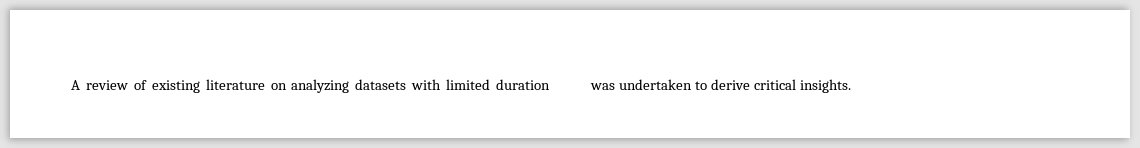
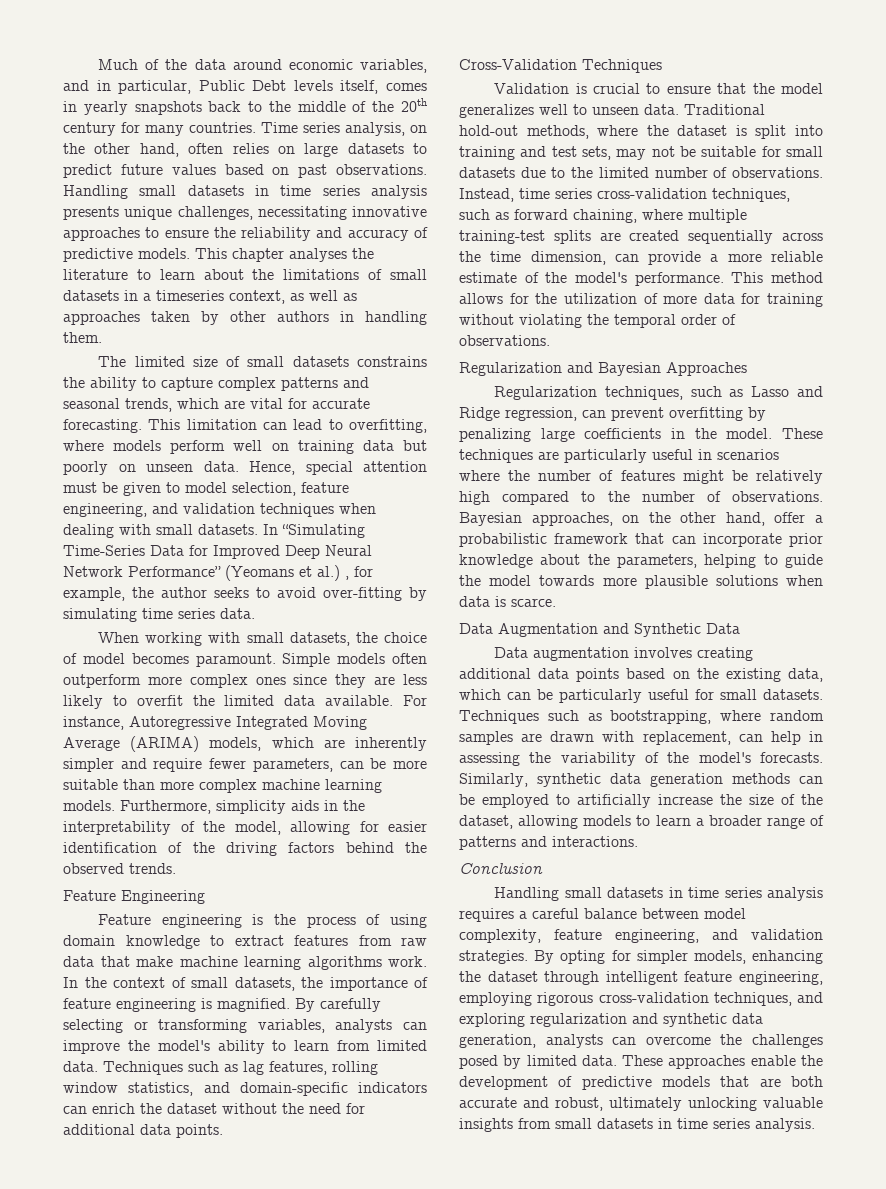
- A review of existing literature on analyzing datasets with limited duration was undertaken to derive critical insights.
+ Much of the data around economic variables, and in particular, Public Debt levels itself, comes in yearly snapshots back to the middle of the 20th century for many countries. Time series analysis, on the other hand, often relies on large datasets to predict future values based on past observations. Handling small datasets in time series analysis presents unique challenges, necessitating innovative approaches to ensure the reliability and accuracy of predictive models. This chapter analyses the literature to learn about the limitations of small datasets in a timeseries context, as well as approaches taken by other authors in handling them.
+ The limited size of small datasets constrains the ability to capture complex patterns and seasonal trends, which are vital for accurate forecasting. This limitation can lead to overfitting, where models perform well on training data but poorly on unseen data. Hence, special attention must be given to model selection, feature engineering, and validation techniques when dealing with small datasets. In “Simulating Time-Series Data for Improved Deep Neural Network Performance” (Yeomans et al.) , for example, the author seeks to avoid over-fitting by simulating time series data.
+ When working with small datasets, the choice of model becomes paramount. Simple models often outperform more complex ones since they are less likely to overfit the limited data available. For instance, Autoregressive Integrated Moving Average (ARIMA) models, which are inherently simpler and require fewer parameters, can be more suitable than more complex machine learning models. Furthermore, simplicity aids in the interpretability of the model, allowing for easier identification of the driving factors behind the observed trends.
+ Feature Engineering
+ Feature engineering is the process of using domain knowledge to extract features from raw data that make machine learning algorithms work. In the context of small datasets, the importance of feature engineering is magnified. By carefully selecting or transforming variables, analysts can improve the model's ability to learn from limited data. Techniques such as lag features, rolling window statistics, and domain-specific indicators can enrich the dataset without the need for additional data points.
+ Cross-Validation Techniques
+ Validation is crucial to ensure that the model generalizes well to unseen data. Traditional hold-out methods, where the dataset is split into training and test sets, may not be suitable for small datasets due to the limited number of observations. Instead, time series cross-validation techniques, such as forward chaining, where multiple training-test splits are created sequentially across the time dimension, can provide a more reliable estimate of the model's performance. This method allows for the utilization of more data for training without violating the temporal order of observations.
+ Regularization and Bayesian Approaches
+ Regularization techniques, such as Lasso and Ridge regression, can prevent overfitting by penalizing large coefficients in the model. These techniques are particularly useful in scenarios where the number of features might be relatively high compared to the number of observations. Bayesian approaches, on the other hand, offer a probabilistic framework that can incorporate prior knowledge about the parameters, helping to guide the model towards more plausible solutions when data is scarce.
+ Data Augmentation and Synthetic Data
+ Data augmentation involves creating additional data points based on the existing data, which can be particularly useful for small datasets. Techniques such as bootstrapping, where random samples are drawn with replacement, can help in assessing the variability of the model's forecasts. Similarly, synthetic data generation methods can be employed to artificially increase the size of the dataset, allowing models to learn a broader range of patterns and interactions.
+ Conclusion
+ Handling small datasets in time series analysis requires a careful balance between model complexity, feature engineering, and validation strategies. By opting for simpler models, enhancing the dataset through intelligent feature engineering, employing rigorous cross-validation techniques, and exploring regularization and synthetic data generation, analysts can overcome the challenges posed by limited data. These approaches enable the development of predictive models that are both accurate and robust, ultimately unlocking valuable insights from small datasets in time series analysis.

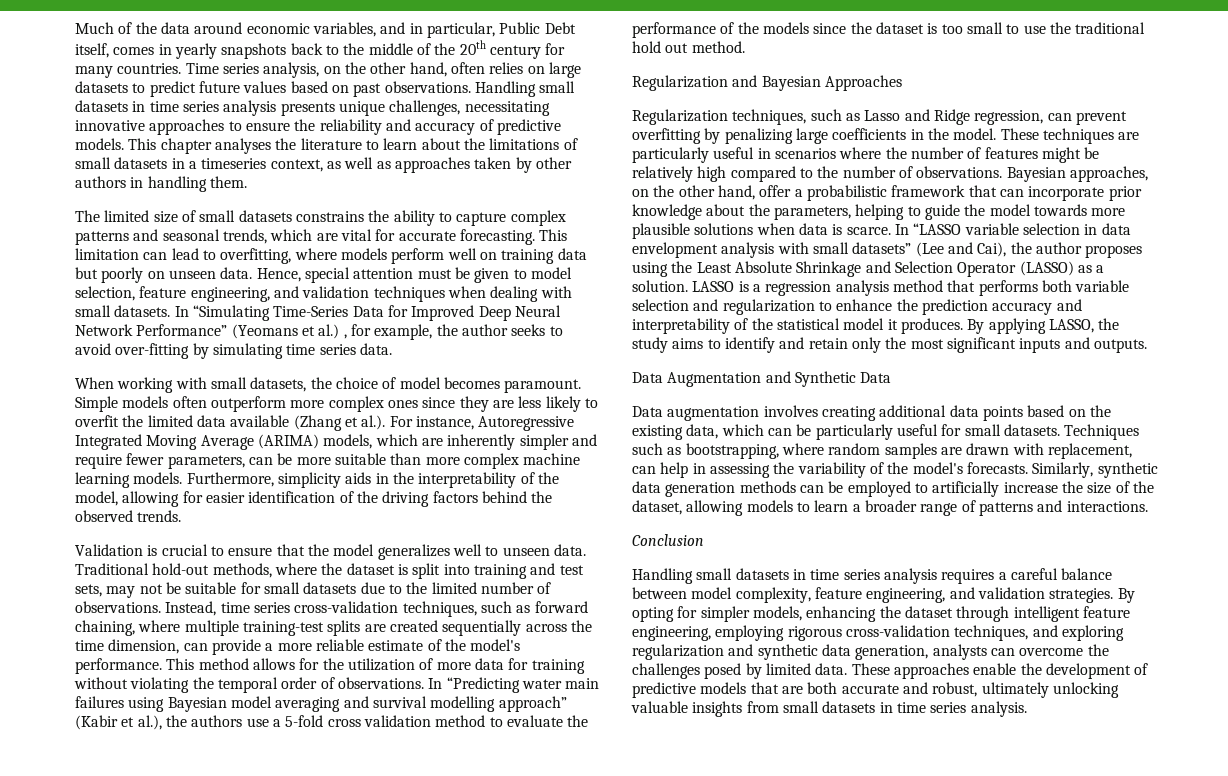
- Much of the data around economic variables, and in particular, Public Debt levels itself, comes in yearly snapshots back to the middle of the 20th century for many countries.
+ Much of the data around economic variables, and in particular, Public Debt itself, comes in yearly snapshots back to the middle of the 20th century for many countries.
- Simple models often outperform more complex ones since they are less likely to overfit the limited data available. For instance, Autoregressive Integrated Moving Average (ARIMA) models, which are inherently simpler and require fewer parameters, can be more suitable than more complex machine learning models.
+ Simple models often outperform more complex ones since they are less likely to overfit the limited data available (Zhang et al.). For instance, Autoregressive Integrated Moving Average (ARIMA) models, which are inherently simpler and require fewer parameters, can be more suitable than more complex machine learning models.
- Feature Engineering
- Feature engineering is the process of using domain knowledge to extract features from raw data that make machine learning algorithms work. In the context of small datasets, the importance of feature engineering is magnified. By carefully selecting or transforming variables, analysts can improve the model's ability to learn from limited data. Techniques such as lag features, rolling window statistics, and domain-specific indicators can enrich the dataset without the need for additional data points.
- Cross-Validation Techniques
+ In “Predicting water main failures using Bayesian model averaging and survival modelling approach” (Kabir et al.), the authors use a 5-fold cross validation method to evaluate the performance of the models since the dataset is too small to use the traditional hold out method.
+ In “LASSO variable selection in data envelopment analysis with small datasets” (Lee and Cai), the author proposes using the Least Absolute Shrinkage and Selection Operator (LASSO) as a solution. LASSO is a regression analysis method that performs both variable selection and regularization to enhance the prediction accuracy and interpretability of the statistical model it produces. By applying LASSO, the study aims to identify and retain only the most significant inputs and outputs.

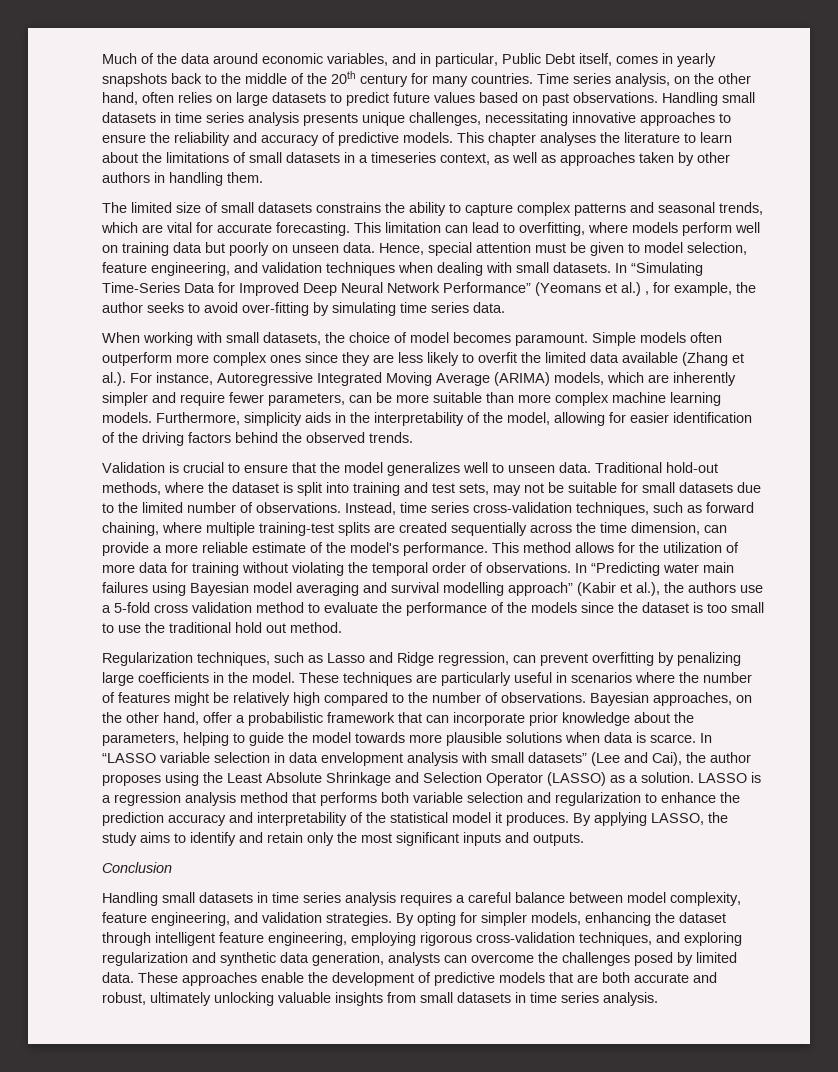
- Regularization and Bayesian Approaches
- Data Augmentation and Synthetic Data
- Data augmentation involves creating additional data points based on the existing data, which can be particularly useful for small datasets. Techniques such as bootstrapping, where random samples are drawn with replacement, can help in assessing the variability of the model's forecasts. Similarly, synthetic data generation methods can be employed to artificially increase the size of the dataset, allowing models to learn a broader range of patterns and interactions.

